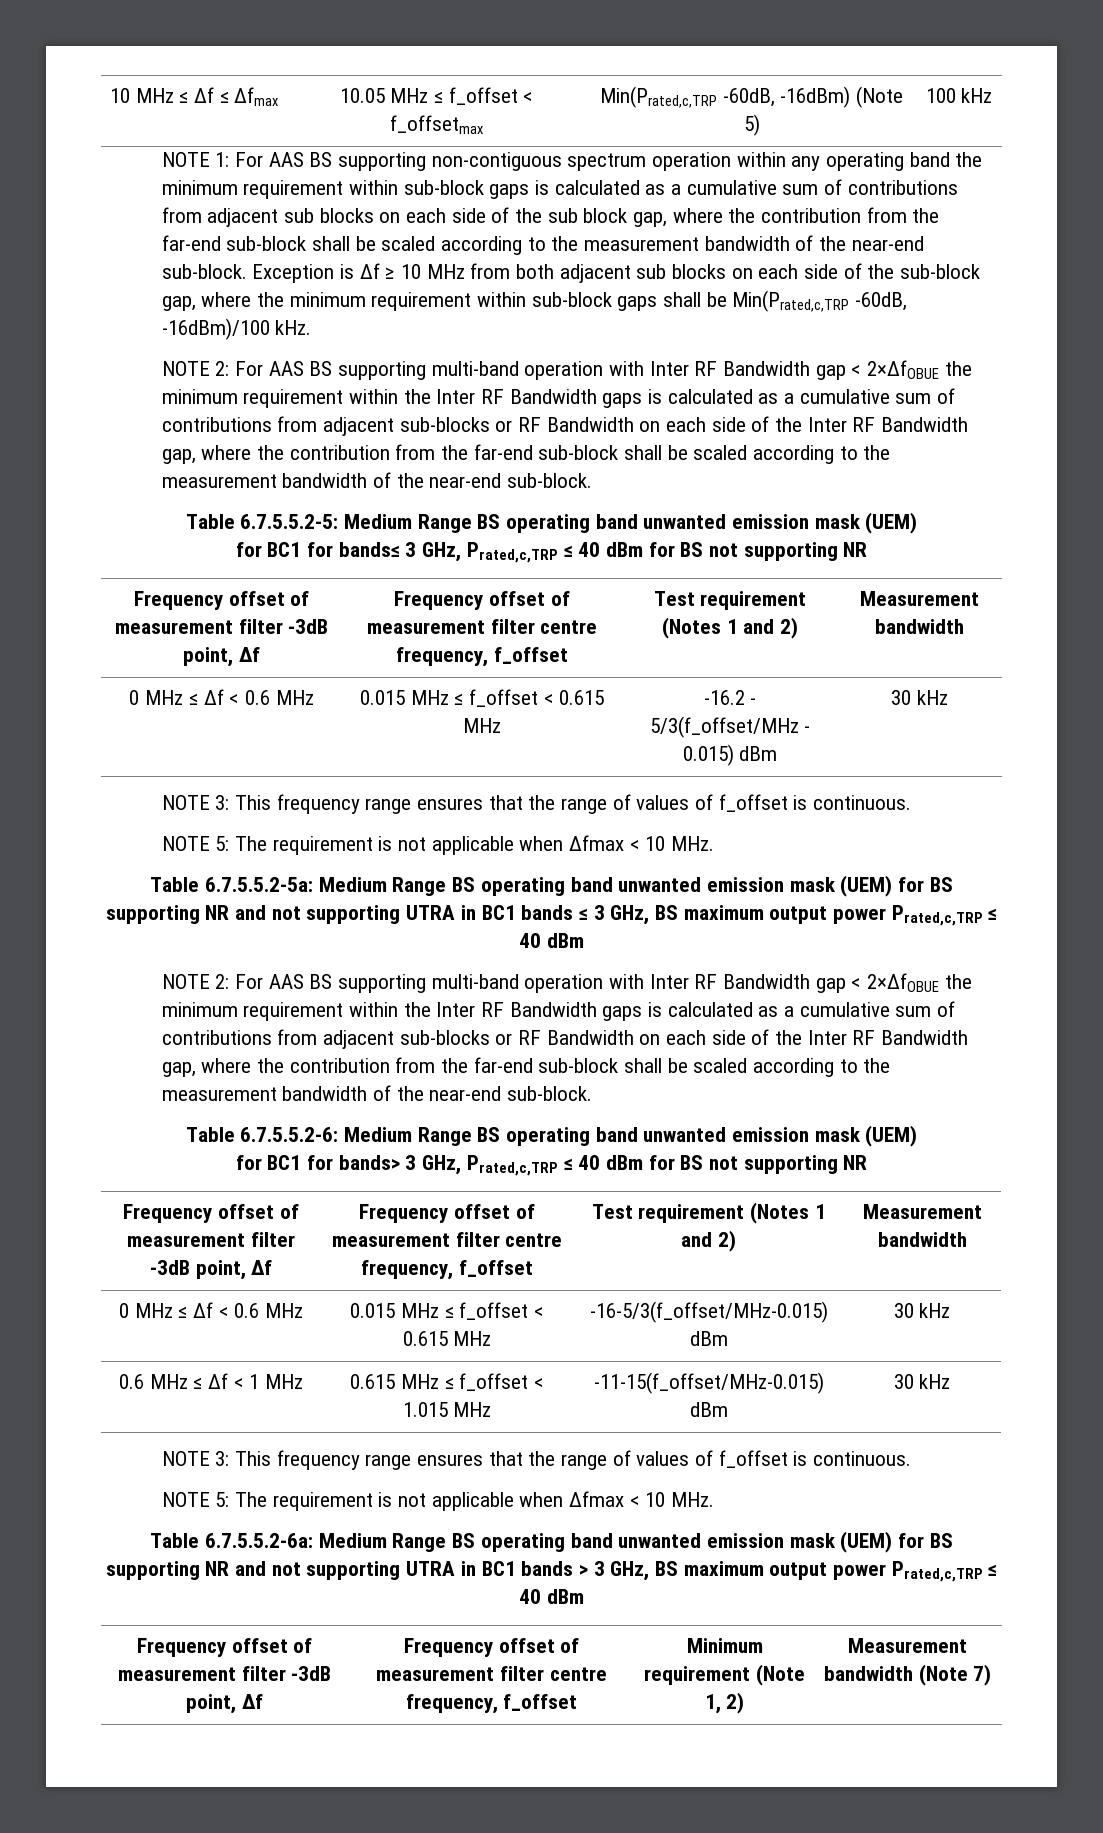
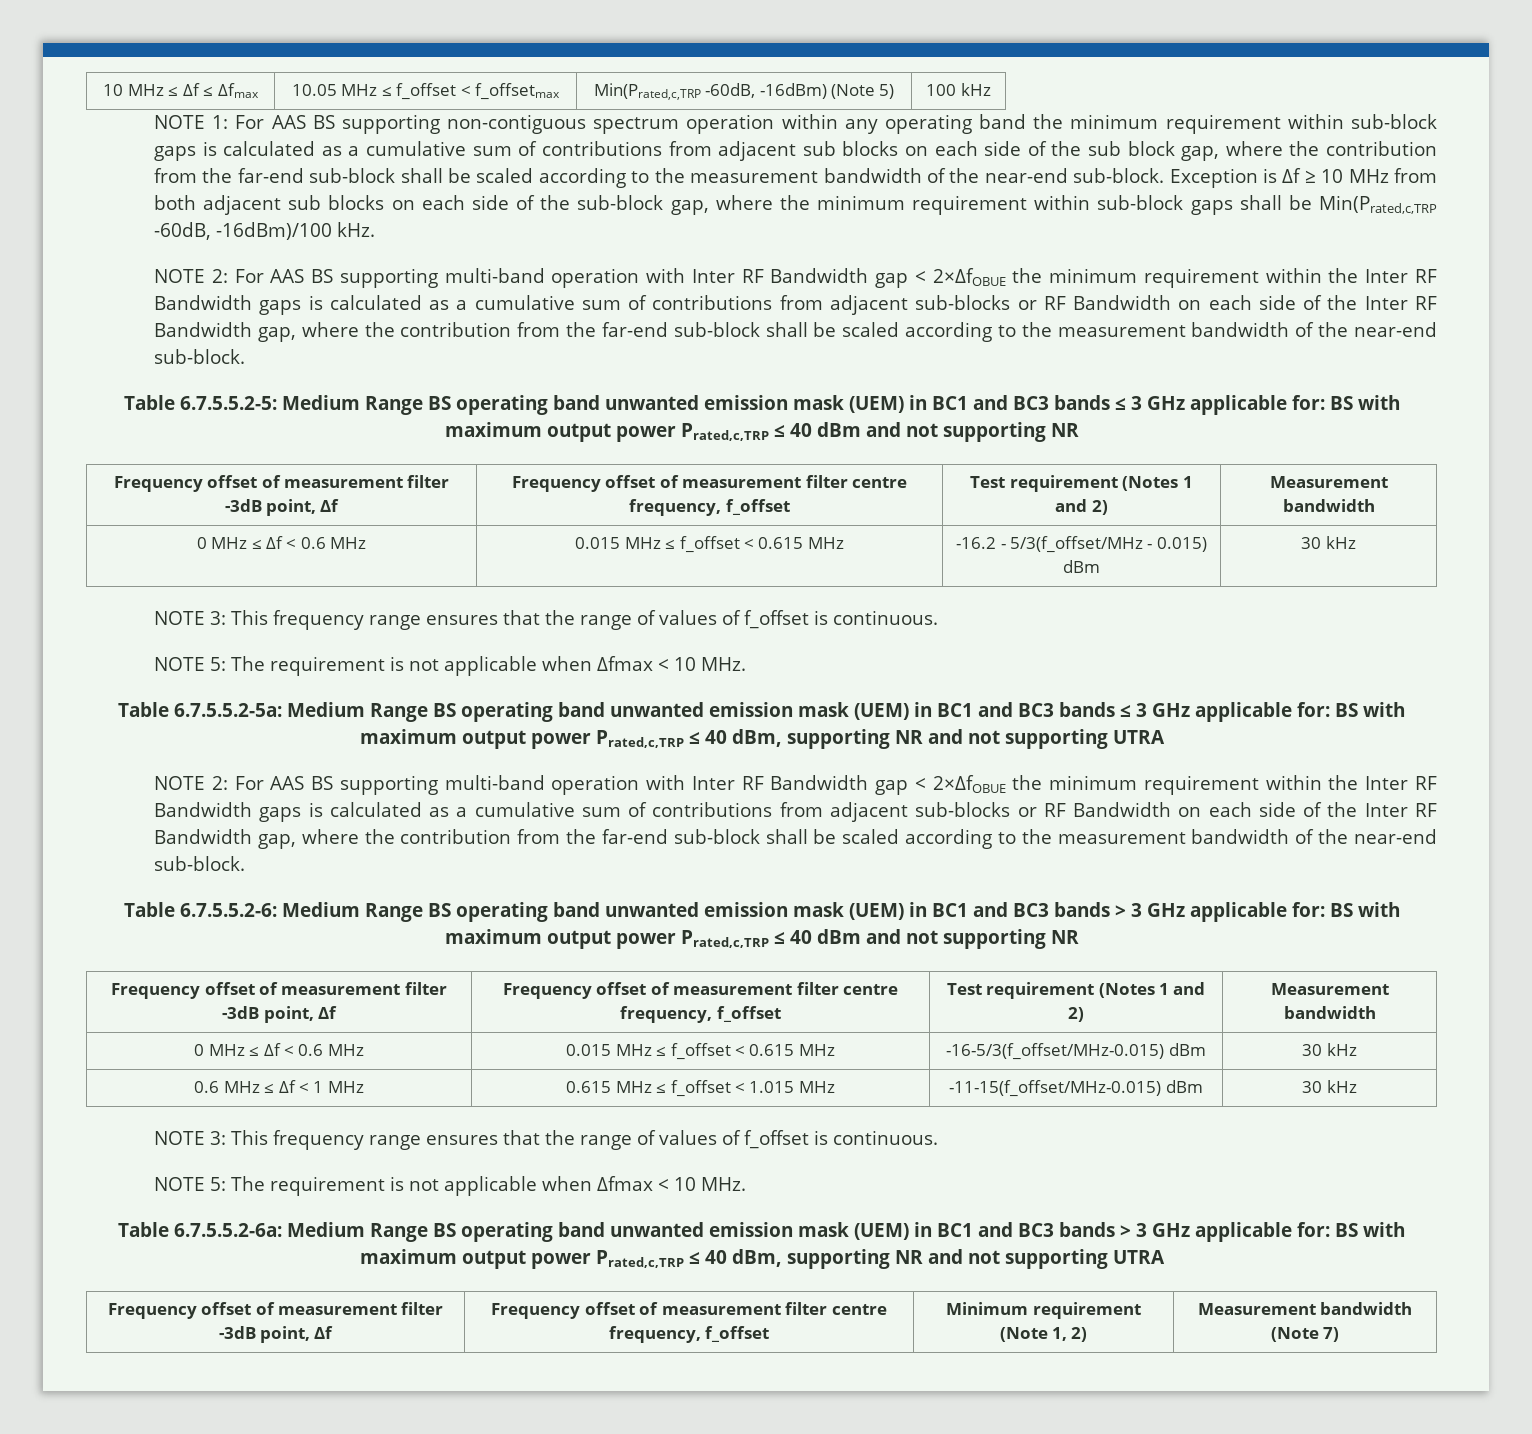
- Table 6.7.5.5.2-5: Medium Range BS operating band unwanted emission mask (UEM)
- for BC1 for bands≤ 3 GHz, Prated,c,TRP ≤ 40 dBm for BS not supporting NR
+ Table 6.7.5.5.2-5: Medium Range BS operating band unwanted emission mask (UEM) in BC1 and BC3 bands ≤ 3 GHz applicable for: BS with maximum output power Prated,c,TRP ≤ 40 dBm and not supporting NR
- Table 6.7.5.5.2-5a: Medium Range BS operating band unwanted emission mask (UEM) for BS supporting NR and not supporting UTRA in BC1 bands ≤ 3 GHz, BS maximum output power Prated,c,TRP ≤ 40 dBm
+ Table 6.7.5.5.2-5a: Medium Range BS operating band unwanted emission mask (UEM) in BC1 and BC3 bands ≤ 3 GHz applicable for: BS with maximum output power Prated,c,TRP ≤ 40 dBm, supporting NR and not supporting UTRA
- Table 6.7.5.5.2-6: Medium Range BS operating band unwanted emission mask (UEM)
- for BC1 for bands> 3 GHz, Prated,c,TRP ≤ 40 dBm for BS not supporting NR
+ Table 6.7.5.5.2-6: Medium Range BS operating band unwanted emission mask (UEM) in BC1 and BC3 bands > 3 GHz applicable for: BS with maximum output power Prated,c,TRP ≤ 40 dBm and not supporting NR
- Table 6.7.5.5.2-6a: Medium Range BS operating band unwanted emission mask (UEM) for BS supporting NR and not supporting UTRA in BC1 bands > 3 GHz, BS maximum output power Prated,c,TRP ≤ 40 dBm
+ Table 6.7.5.5.2-6a: Medium Range BS operating band unwanted emission mask (UEM) in BC1 and BC3 bands > 3 GHz applicable for: BS with maximum output power Prated,c,TRP ≤ 40 dBm, supporting NR and not supporting UTRA

